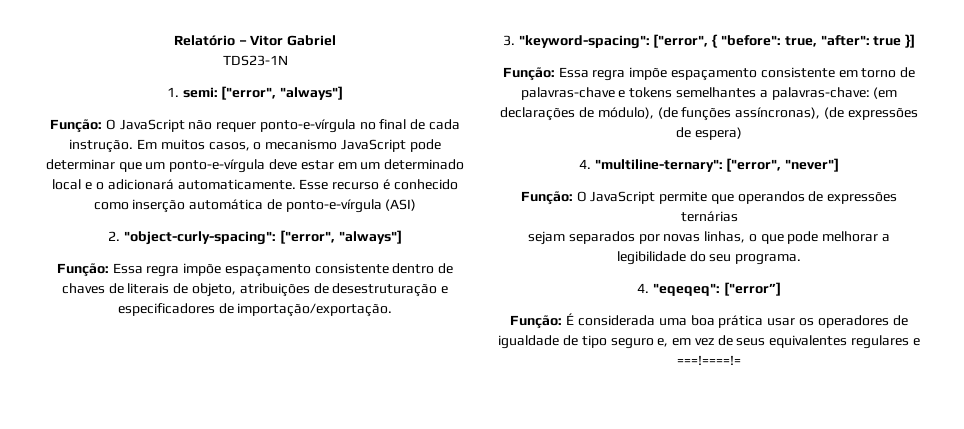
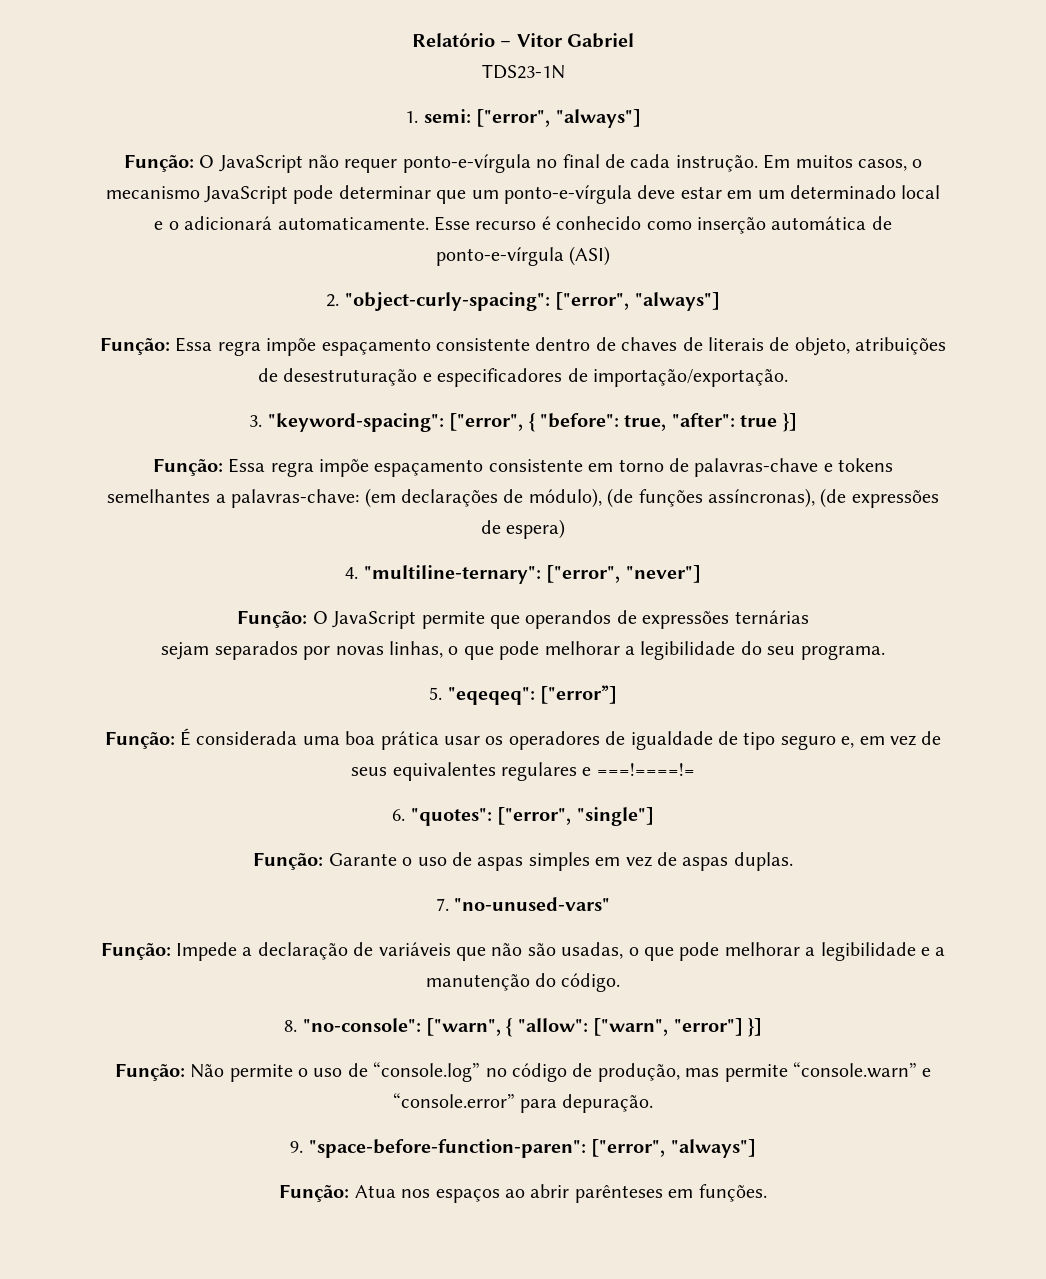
- 4. "eqeqeq": ["error”]
+ 5. "eqeqeq": ["error”]
+ 6. "quotes": ["error", "single"]
+ Função: Garante o uso de aspas simples em vez de aspas duplas.
+ 7. "no-unused-vars"
+ Função: Impede a declaração de variáveis que não são usadas, o que pode melhorar a legibilidade e a manutenção do código.
+ 8. "no-console": ["warn", { "allow": ["warn", "error"] }]
+ Função: Não permite o uso de “console.log” no código de produção, mas permite “console.warn” e “console.error” para depuração.
+ 9. "space-before-function-paren": ["error", "always"]
+ Função: Atua nos espaços ao abrir parênteses em funções.

